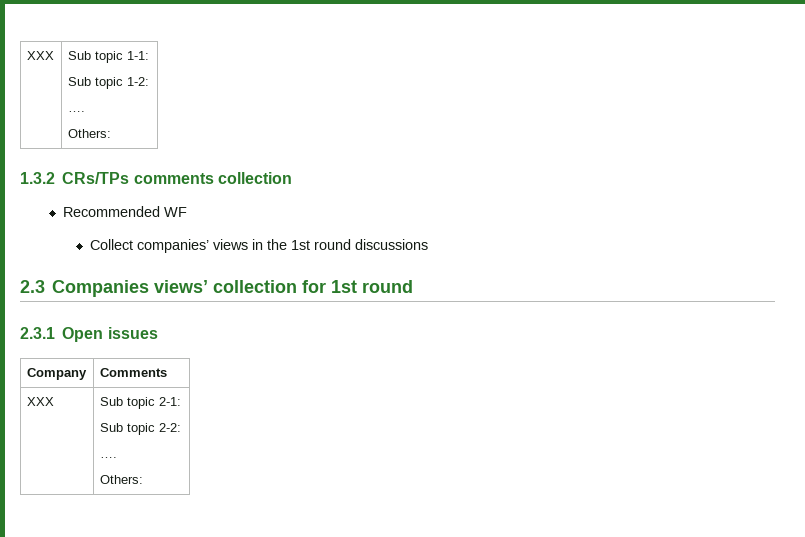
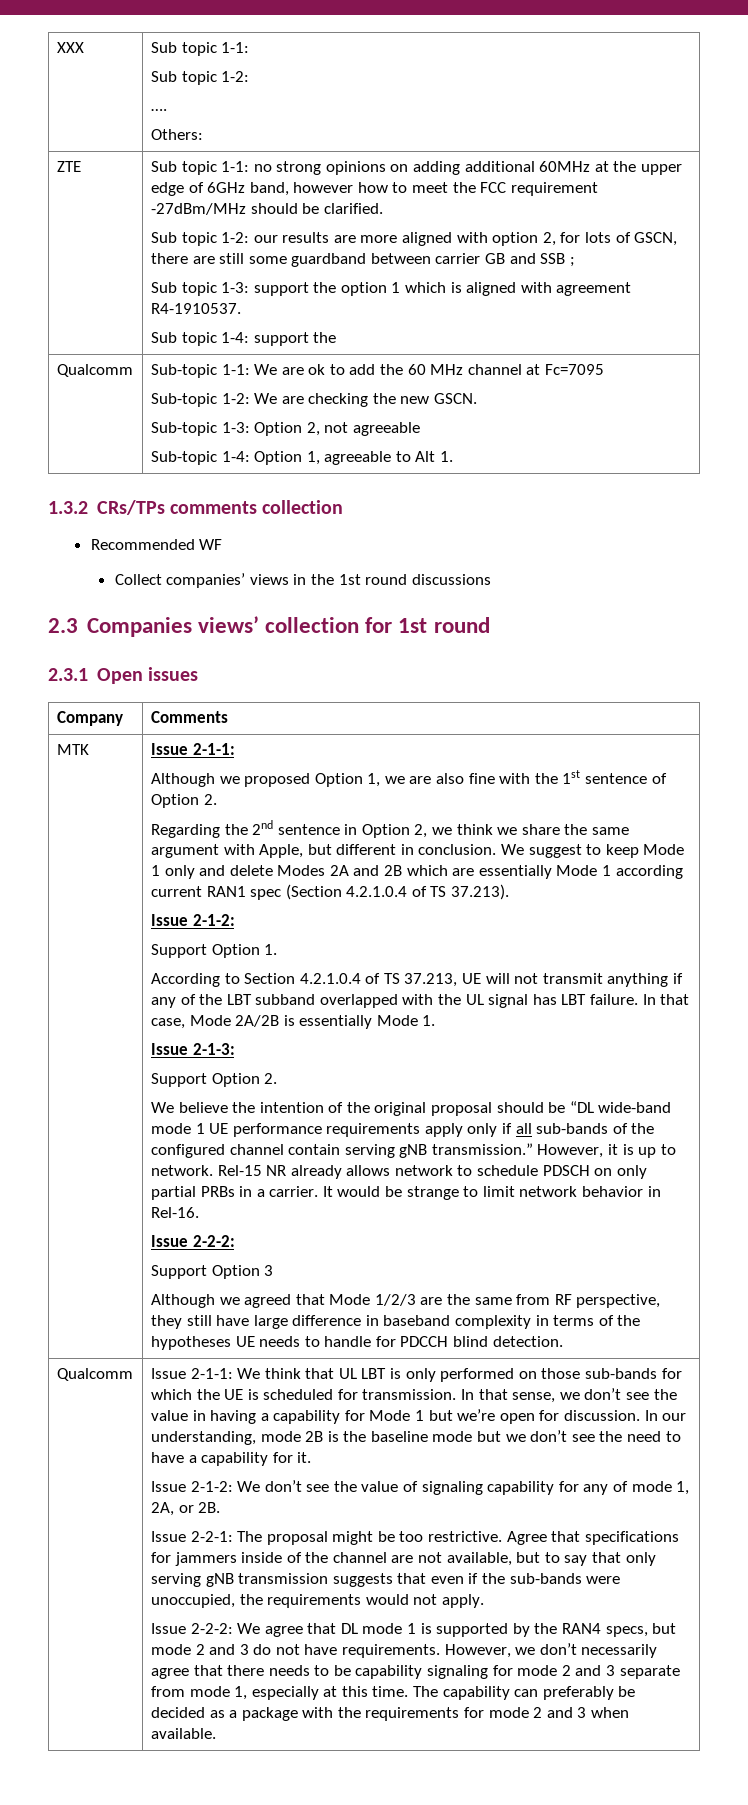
+ ZTE | Sub topic 1-1: no strong opinions on adding additional 60MHz at the upper edge of 6GHz band, however how to meet the FCC requirement -27dBm/MHz should be clarified.
+ Sub topic 1-2: our results are more aligned with option 2, for lots of GSCN, there are still some guardband between carrier GB and SSB ;
+ Sub topic 1-3: support the option 1 which is aligned with agreement R4-1910537.
+ Sub topic 1-4: support the
+ Qualcomm | Sub-topic 1-1: We are ok to add the 60 MHz channel at Fc=7095
+ Sub-topic 1-2: We are checking the new GSCN.
+ Sub-topic 1-3: Option 2, not agreeable
+ Sub-topic 1-4: Option 1, agreeable to Alt 1.
- XXX | Sub topic 2-1:
- Sub topic 2-2:
- ….
- Others:
+ MTK | Issue 2-1-1:
+ Although we proposed Option 1, we are also fine with the 1st sentence of Option 2.
+ Regarding the 2nd sentence in Option 2, we think we share the same argument with Apple, but different in conclusion. We suggest to keep Mode 1 only and delete Modes 2A and 2B which are essentially Mode 1 according current RAN1 spec (Section 4.2.1.0.4 of TS 37.213).
+ Issue 2-1-2:
+ Support Option 1.
+ According to Section 4.2.1.0.4 of TS 37.213, UE will not transmit anything if any of the LBT subband overlapped with the UL signal has LBT failure. In that case, Mode 2A/2B is essentially Mode 1.
+ Issue 2-1-3:
+ Support Option 2.
+ We believe the intention of the original proposal should be “DL wide-band mode 1 UE performance requirements apply only if all sub-bands of the configured channel contain serving gNB transmission.” However, it is up to network. Rel-15 NR already allows network to schedule PDSCH on only partial PRBs in a carrier. It would be strange to limit network behavior in Rel-16.
+ Issue 2-2-2:
+ Support Option 3
+ Although we agreed that Mode 1/2/3 are the same from RF perspective, they still have large difference in baseband complexity in terms of the hypotheses UE needs to handle for PDCCH blind detection.
+ Qualcomm | Issue 2-1-1: We think that UL LBT is only performed on those sub-bands for which the UE is scheduled for transmission. In that sense, we don’t see the value in having a capability for Mode 1 but we’re open for discussion. In our understanding, mode 2B is the baseline mode but we don’t see the need to have a capability for it.
+ Issue 2-1-2: We don’t see the value of signaling capability for any of mode 1, 2A, or 2B.
+ Issue 2-2-1: The proposal might be too restrictive. Agree that specifications for jammers inside of the channel are not available, but to say that only serving gNB transmission suggests that even if the sub-bands were unoccupied, the requirements would not apply.
+ Issue 2-2-2: We agree that DL mode 1 is supported by the RAN4 specs, but mode 2 and 3 do not have requirements. However, we don’t necessarily agree that there needs to be capability signaling for mode 2 and 3 separate from mode 1, especially at this time. The capability can preferably be decided as a package with the requirements for mode 2 and 3 when available.

